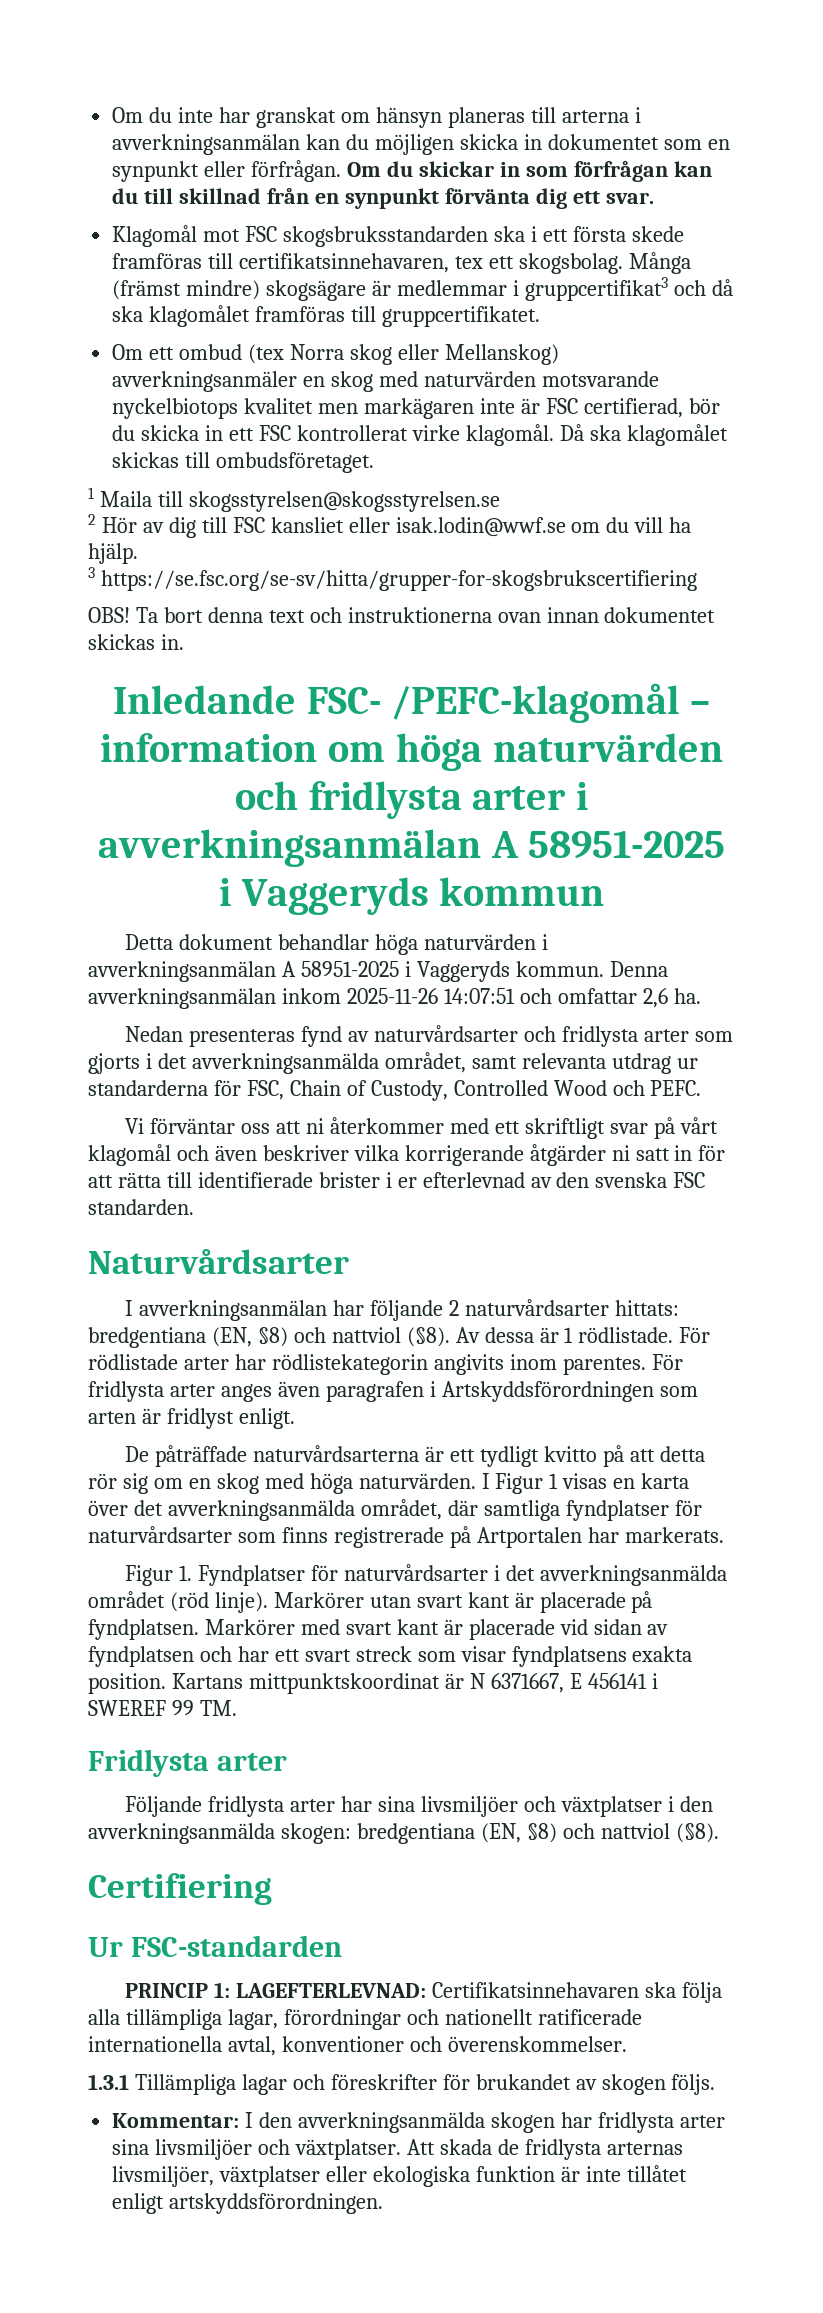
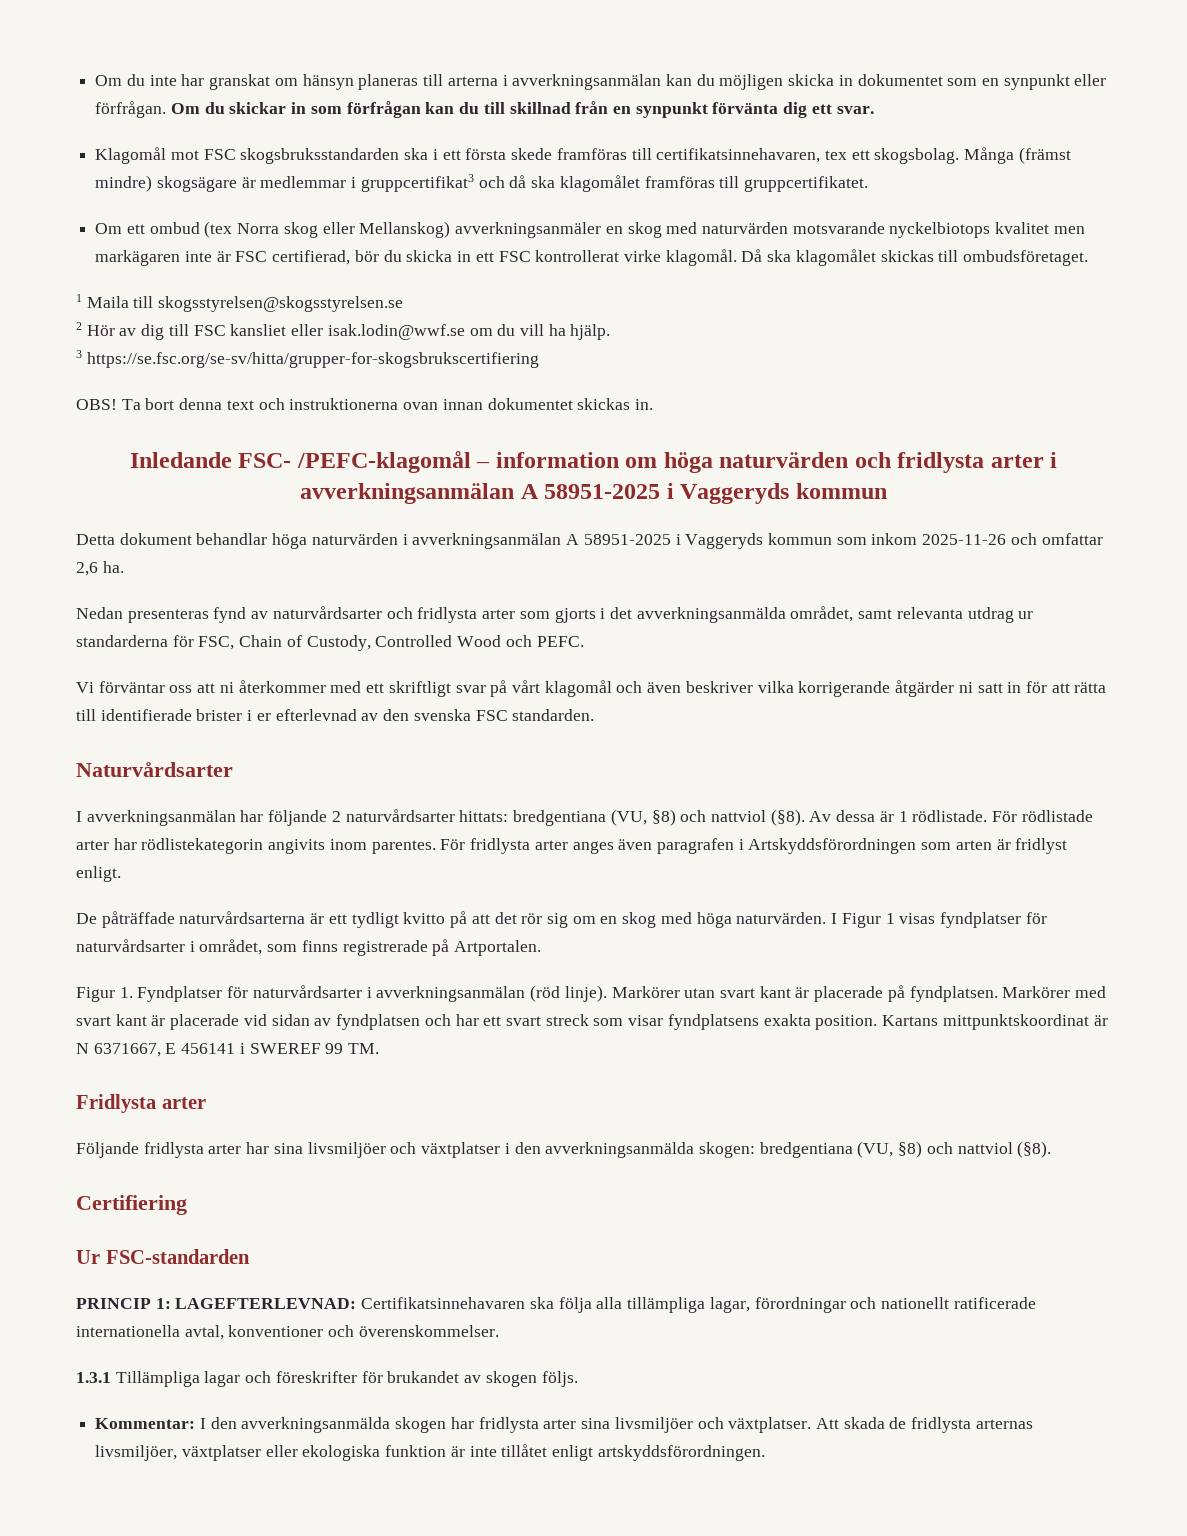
- Detta dokument behandlar höga naturvärden i avverkningsanmälan A 58951-2025 i Vaggeryds kommun. Denna avverkningsanmälan inkom 2025-11-26 14:07:51 och omfattar 2,6 ha.
+ Detta dokument behandlar höga naturvärden i avverkningsanmälan A 58951-2025 i Vaggeryds kommun som inkom 2025-11-26 och omfattar 2,6 ha.
- I avverkningsanmälan har följande 2 naturvårdsarter hittats: bredgentiana (EN, §8) och nattviol (§8).
+ I avverkningsanmälan har följande 2 naturvårdsarter hittats: bredgentiana (VU, §8) och nattviol (§8).
- De påträffade naturvårdsarterna är ett tydligt kvitto på att detta rör sig om en skog med höga naturvärden.
+ De påträffade naturvårdsarterna är ett tydligt kvitto på att det rör sig om en skog med höga naturvärden.
- I Figur 1 visas en karta över det avverkningsanmälda området, där samtliga fyndplatser för naturvårdsarter som finns registrerade på Artportalen har markerats.
+ I Figur 1 visas fyndplatser för naturvårdsarter i området, som finns registrerade på Artportalen.
- Figur 1. Fyndplatser för naturvårdsarter i det avverkningsanmälda området (röd linje).
+ Figur 1. Fyndplatser för naturvårdsarter i avverkningsanmälan (röd linje).
- Följande fridlysta arter har sina livsmiljöer och växtplatser i den avverkningsanmälda skogen: bredgentiana (EN, §8) och nattviol (§8).
+ Följande fridlysta arter har sina livsmiljöer och växtplatser i den avverkningsanmälda skogen: bredgentiana (VU, §8) och nattviol (§8).

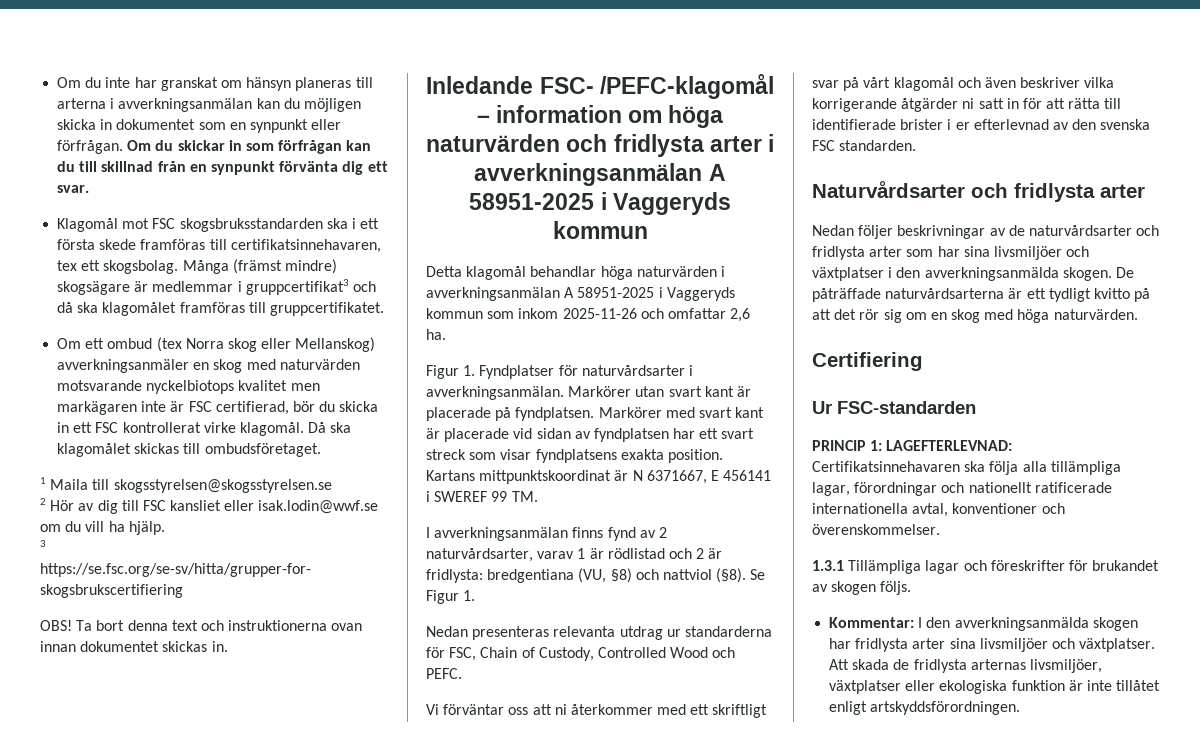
- Detta dokument behandlar höga naturvärden i avverkningsanmälan A 58951-2025 i Vaggeryds kommun som inkom 2025-11-26 och omfattar 2,6 ha.
+ Detta klagomål behandlar höga naturvärden i avverkningsanmälan A 58951-2025 i Vaggeryds kommun som inkom 2025-11-26 och omfattar 2,6 ha.
- Nedan presenteras fynd av naturvårdsarter och fridlysta arter som gjorts i det avverkningsanmälda området, samt relevanta utdrag ur standarderna för FSC, Chain of Custody, Controlled Wood och PEFC.
+ Figur 1. Fyndplatser för naturvårdsarter i avverkningsanmälan. Markörer utan svart kant är placerade på fyndplatsen. Markörer med svart kant är placerade vid sidan av fyndplatsen har ett svart streck som visar fyndplatsens exakta position. Kartans mittpunktskoordinat är N 6371667, E 456141 i SWEREF 99 TM.
+ I avverkningsanmälan finns fynd av 2 naturvårdsarter, varav 1 är rödlistad och 2 är fridlysta: bredgentiana (VU, §8) och nattviol (§8). Se Figur 1.
+ Nedan presenteras relevanta utdrag ur standarderna för FSC, Chain of Custody, Controlled Wood och PEFC.
- Naturvårdsarter
- I avverkningsanmälan har följande 2 naturvårdsarter hittats: bredgentiana (VU, §8) och nattviol (§8). Av dessa är 1 rödlistade. För rödlistade arter har rödlistekategorin angivits inom parentes. För fridlysta arter anges även paragrafen i Artskyddsförordningen som arten är fridlyst enligt.
- De påträffade naturvårdsarterna är ett tydligt kvitto på att det rör sig om en skog med höga naturvärden. I Figur 1 visas fyndplatser för naturvårdsarter i området, som finns registrerade på Artportalen.
- Figur 1. Fyndplatser för naturvårdsarter i avverkningsanmälan (röd linje). Markörer utan svart kant är placerade på fyndplatsen. Markörer med svart kant är placerade vid sidan av fyndplatsen och har ett svart streck som visar fyndplatsens exakta position. Kartans mittpunktskoordinat är N 6371667, E 456141 i SWEREF 99 TM.
- Fridlysta arter
- Följande fridlysta arter har sina livsmiljöer och växtplatser i den avverkningsanmälda skogen: bredgentiana (VU, §8) och nattviol (§8).
+ Naturvårdsarter och fridlysta arter
+ Nedan följer beskrivningar av de naturvårdsarter och fridlysta arter som har sina livsmiljöer och växtplatser i den avverkningsanmälda skogen. De påträffade naturvårdsarterna är ett tydligt kvitto på att det rör sig om en skog med höga naturvärden.

